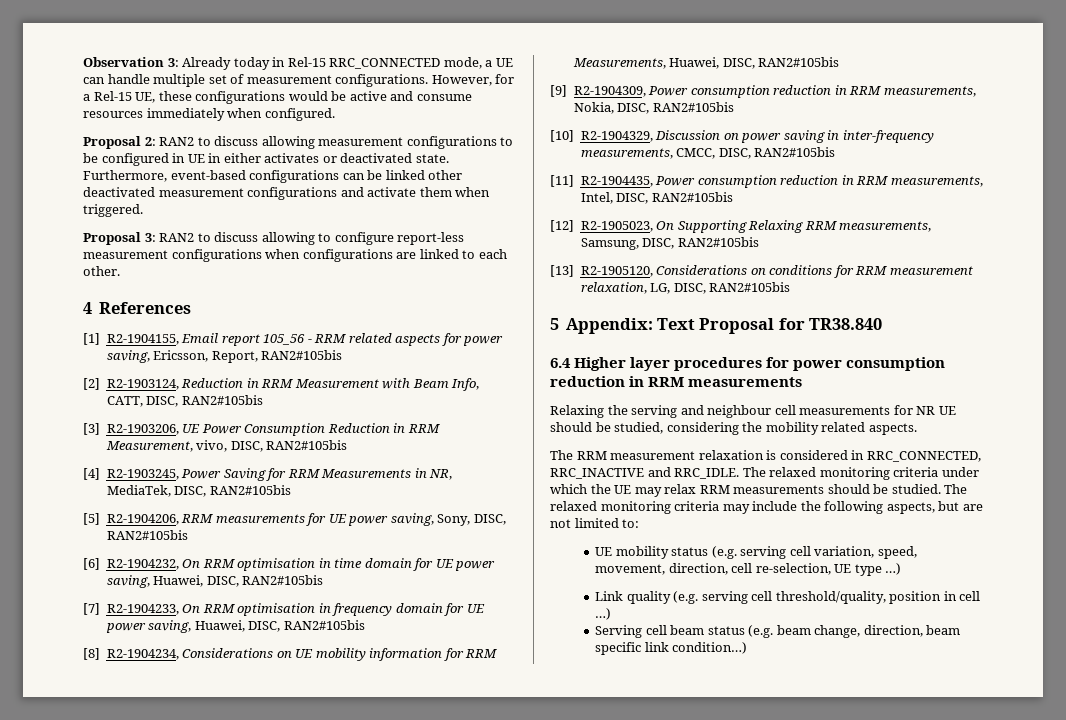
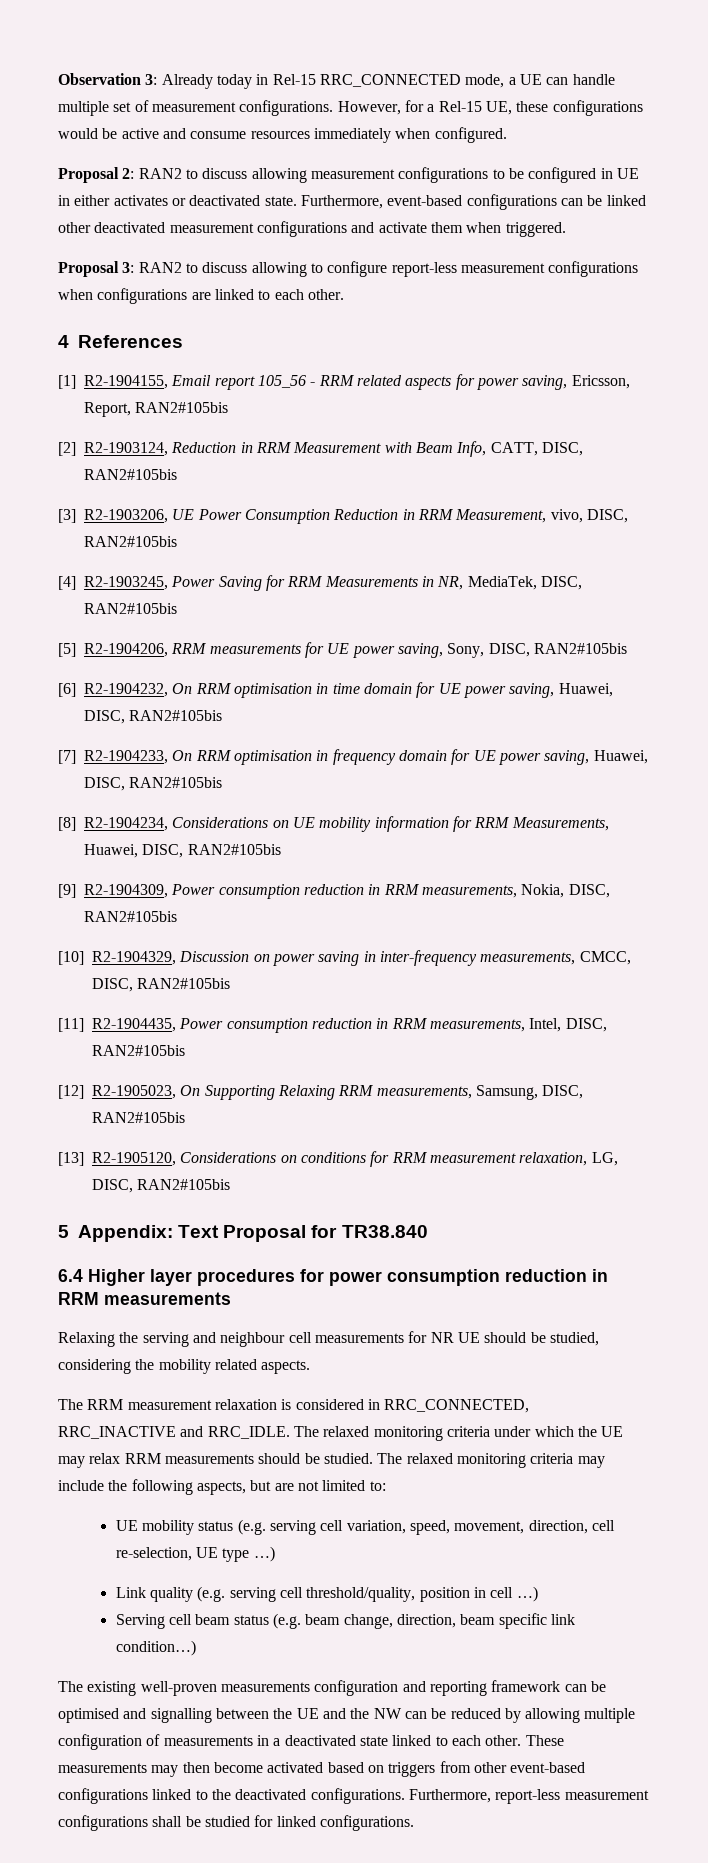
+ The existing well-proven measurements configuration and reporting framework can be optimised and signalling between the UE and the NW can be reduced by allowing multiple configuration of measurements in a deactivated state linked to each other. These measurements may then become activated based on triggers from other event-based configurations linked to the deactivated configurations. Furthermore, report-less measurement configurations shall be studied for linked configurations.

